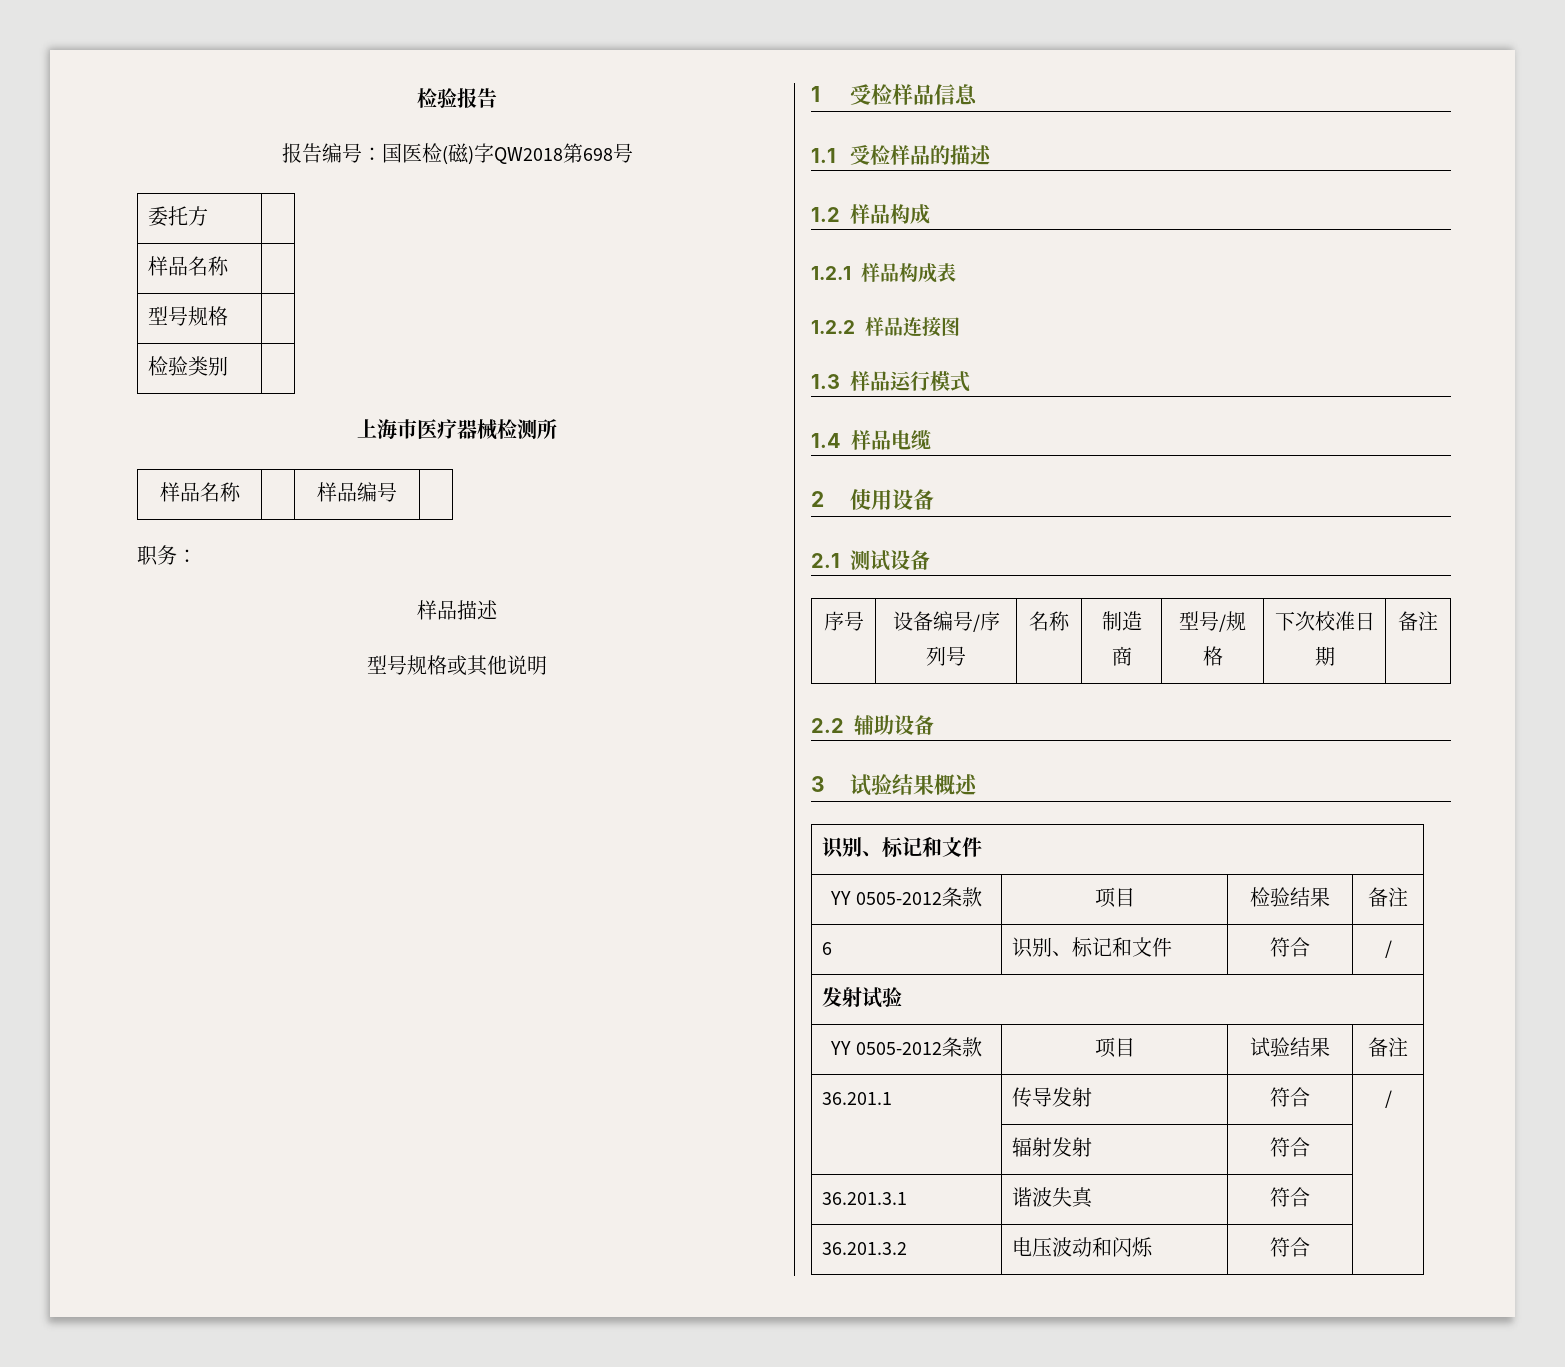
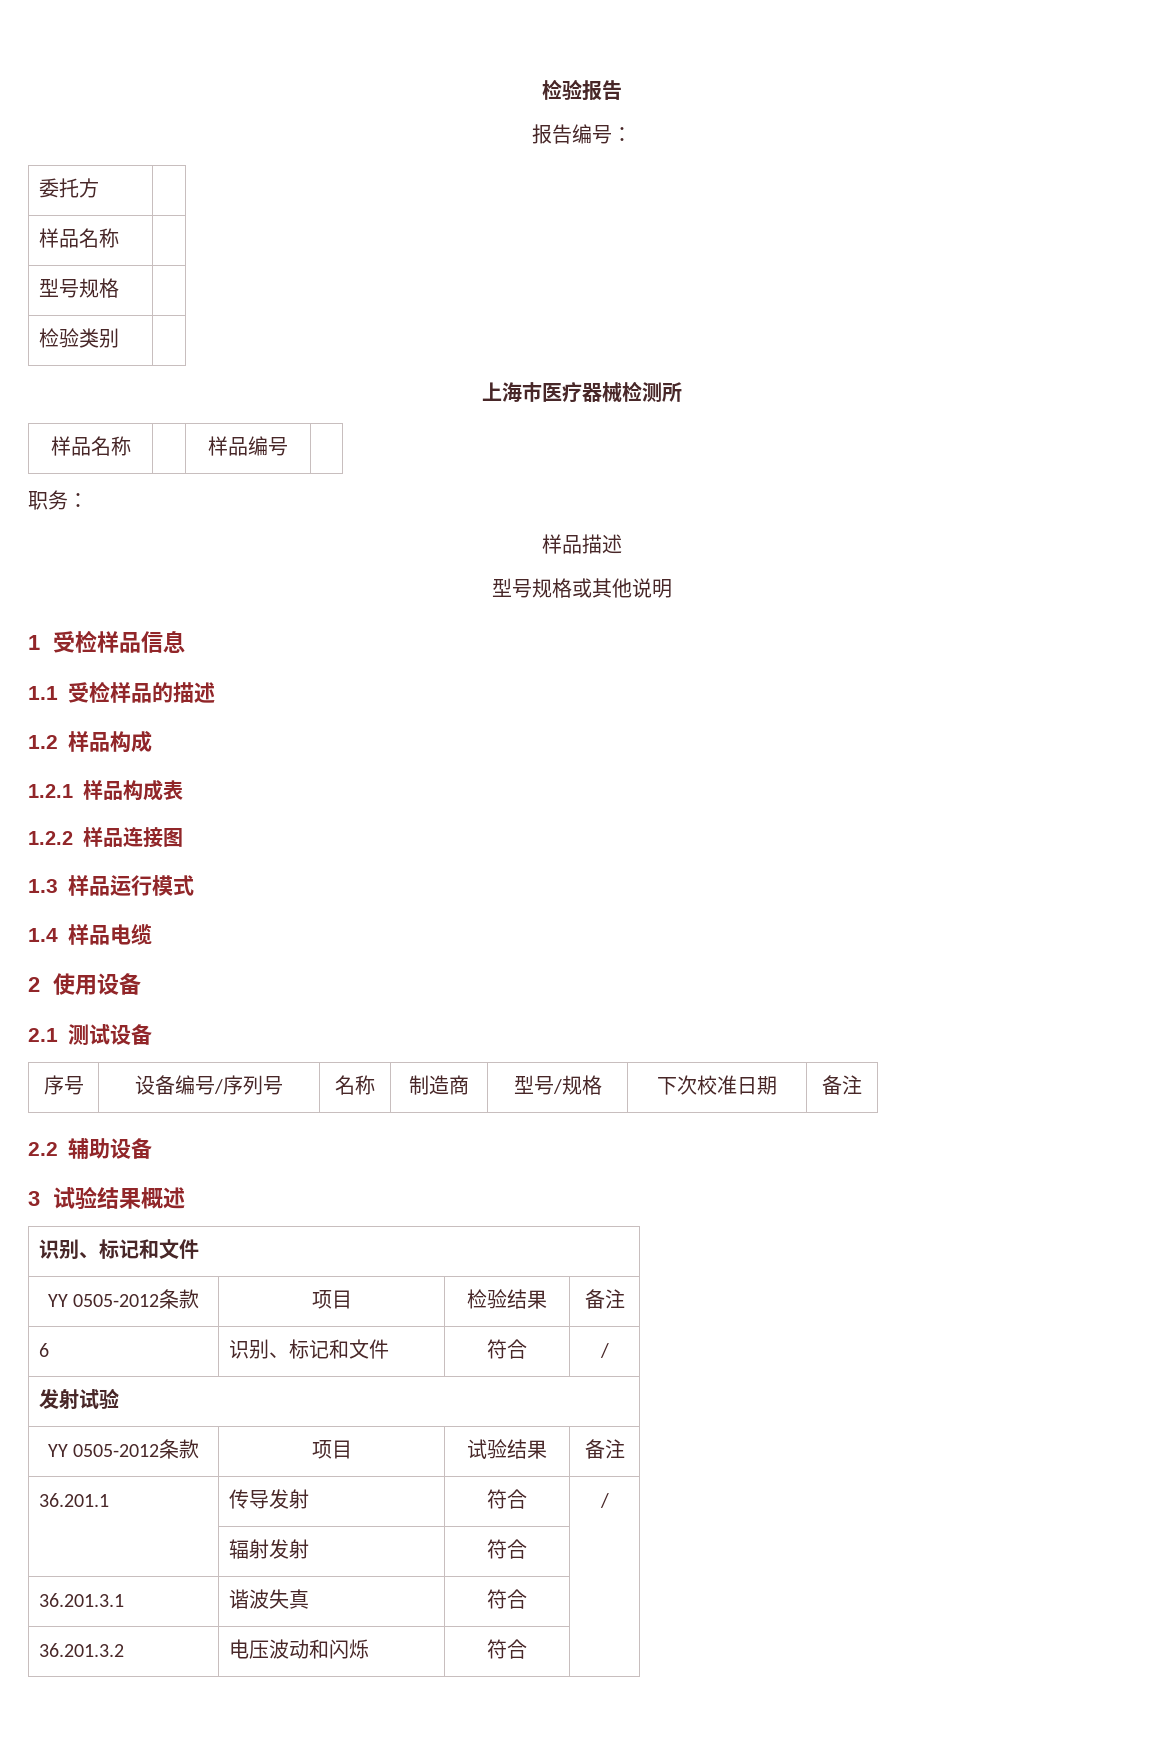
- 报告编号：国医检(磁)字QW2018第698号
+ 报告编号：

